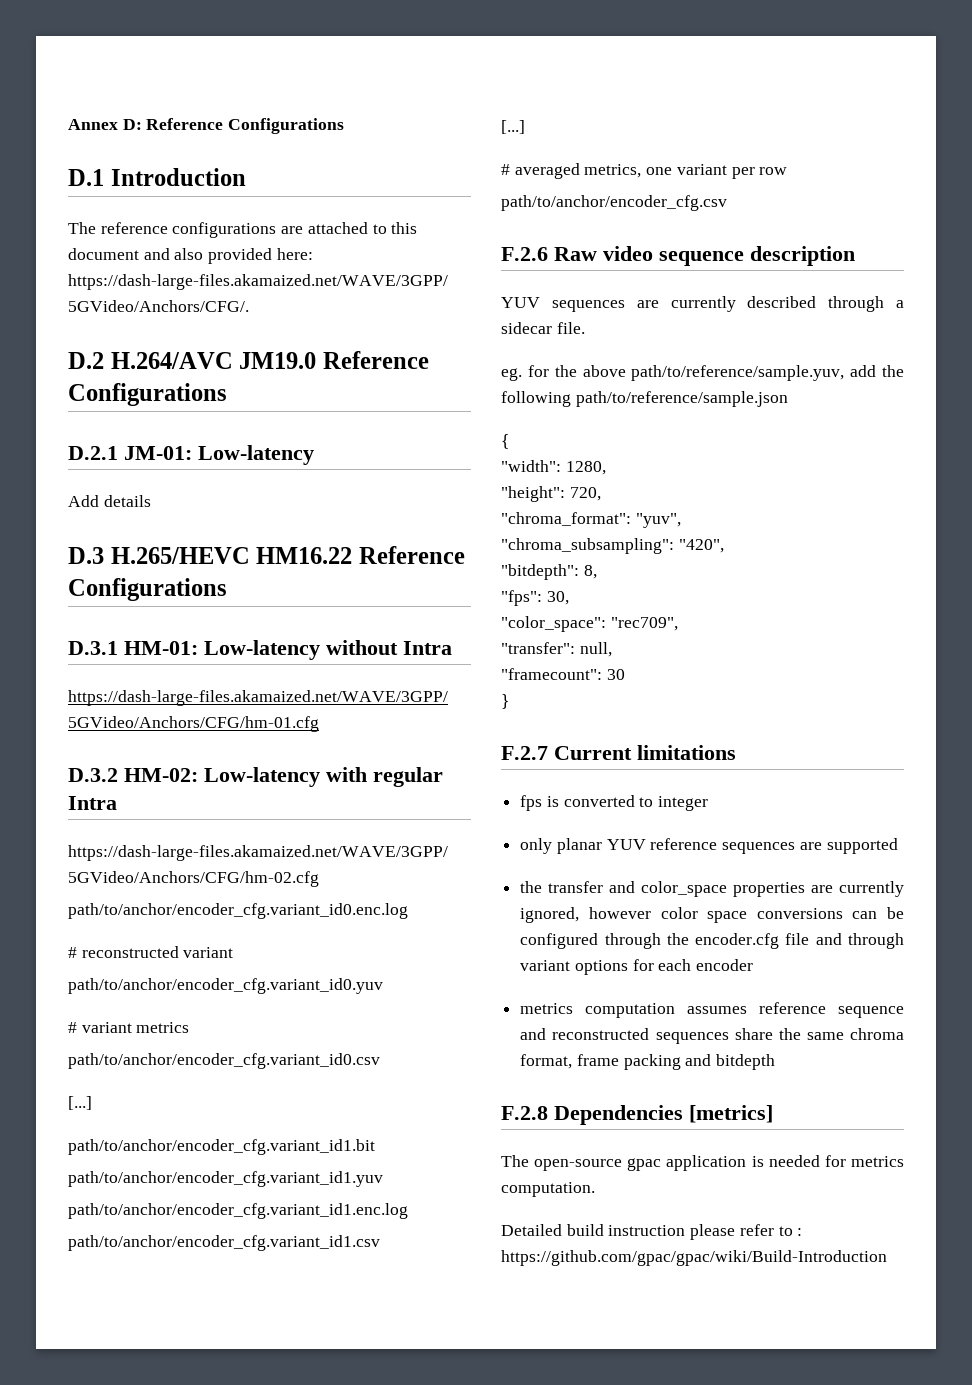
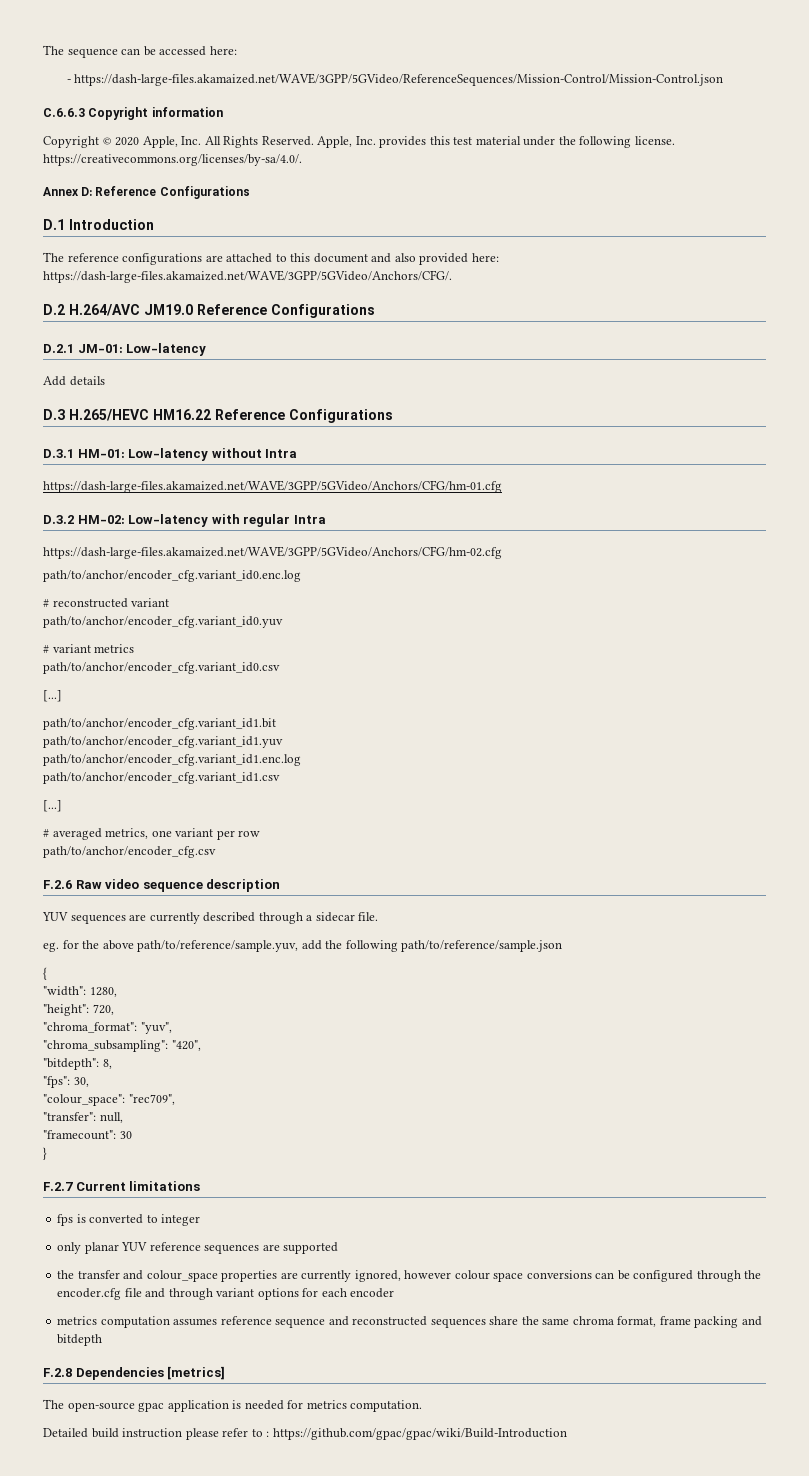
+ The sequence can be accessed here:
+ - https://dash-large-files.akamaized.net/WAVE/3GPP/5GVideo/ReferenceSequences/Mission-Control/Mission-Control.json
+ C.6.6.3 Copyright information
+ Copyright © 2020 Apple, Inc. All Rights Reserved. Apple, Inc. provides this test material under the following license. https://creativecommons.org/licenses/by-sa/4.0/.
- "color_space": "rec709",
+ "colour_space": "rec709",
- the transfer and color_space properties are currently ignored, however color space conversions can be configured through the encoder.cfg file and through variant options for each encoder
+ the transfer and colour_space properties are currently ignored, however colour space conversions can be configured through the encoder.cfg file and through variant options for each encoder

